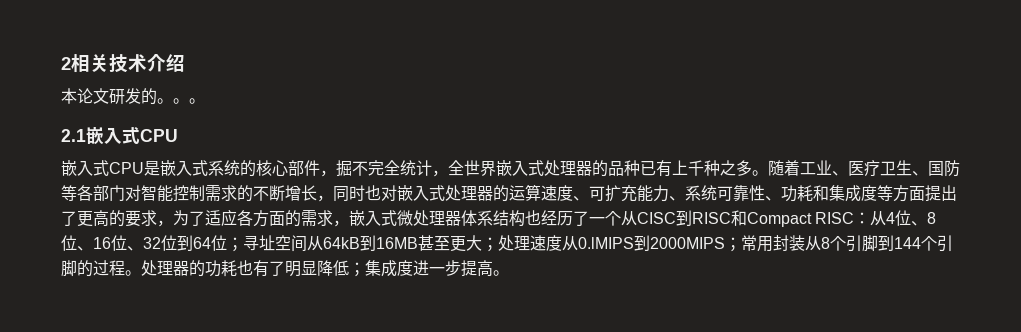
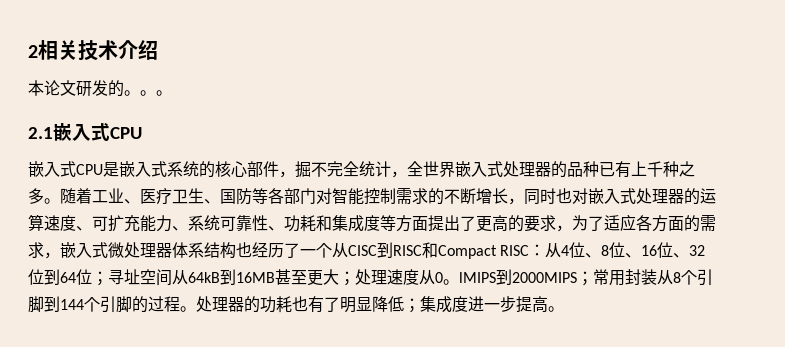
- 处理速度从0.lMIPS到2000MIPS；
+ 处理速度从0。lMIPS到2000MIPS；

